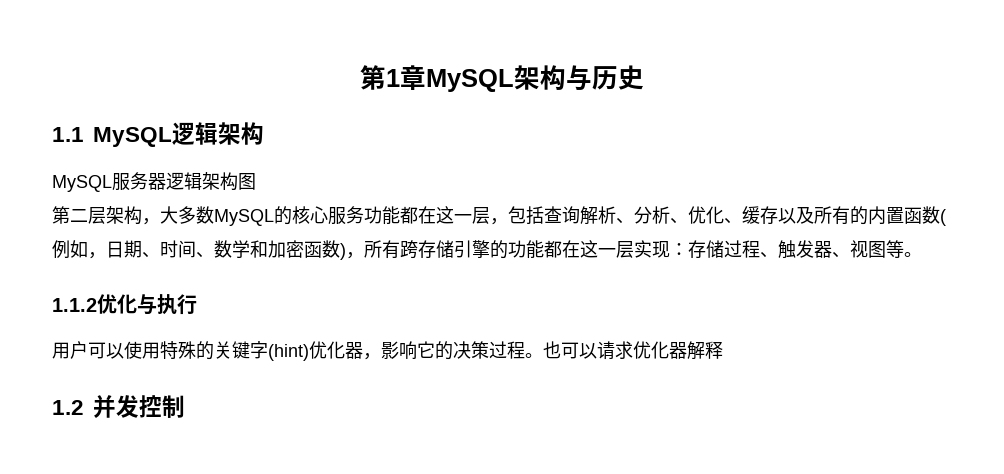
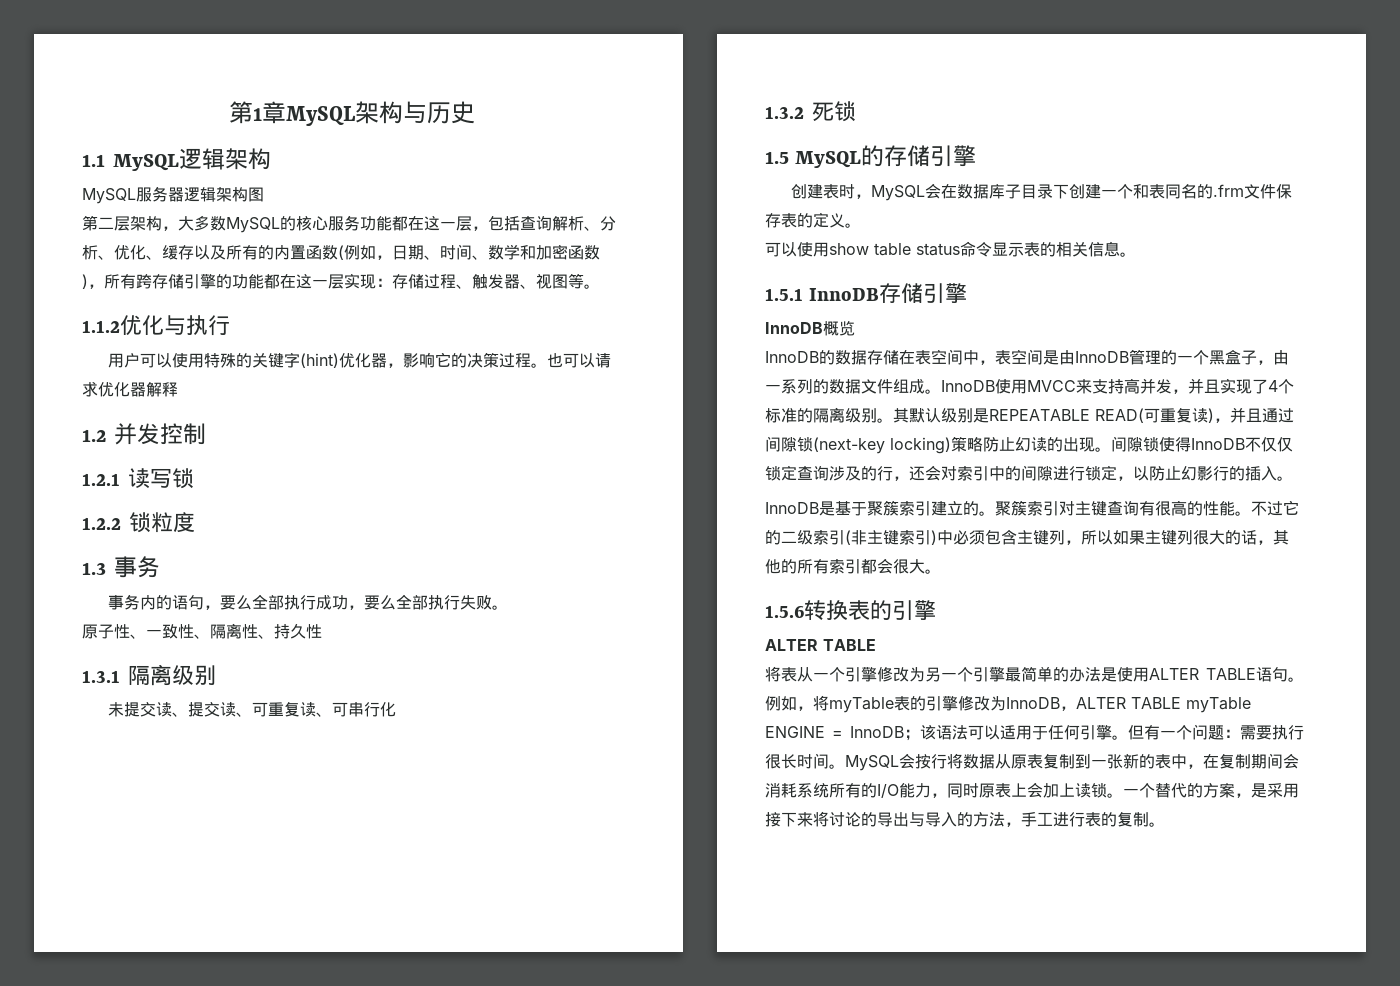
+ 1.2.1读写锁
+ 1.2.2锁粒度
+ 1.3事务
+ 事务内的语句，要么全部执行成功，要么全部执行失败。
+ 原子性、一致性、隔离性、持久性
+ 1.3.1隔离级别
+ 未提交读、提交读、可重复读、可串行化
+ 1.3.2死锁
+ 1.5 MySQL的存储引擎
+ 创建表时，MySQL会在数据库子目录下创建一个和表同名的.frm文件保存表的定义。
+ 可以使用show table status命令显示表的相关信息。
+ 1.5.1 InnoDB存储引擎
+ InnoDB概览
+ InnoDB的数据存储在表空间中，表空间是由InnoDB管理的一个黑盒子，由一系列的数据文件组成。InnoDB使用MVCC来支持高并发，并且实现了4个标准的隔离级别。其默认级别是REPEATABLE READ(可重复读)，并且通过间隙锁(next-key locking)策略防止幻读的出现。间隙锁使得InnoDB不仅仅锁定查询涉及的行，还会对索引中的间隙进行锁定，以防止幻影行的插入。
+ InnoDB是基于聚簇索引建立的。聚簇索引对主键查询有很高的性能。不过它的二级索引(非主键索引)中必须包含主键列，所以如果主键列很大的话，其他的所有索引都会很大。
+ 1.5.6转换表的引擎
+ ALTER TABLE
+ 将表从一个引擎修改为另一个引擎最简单的办法是使用ALTER TABLE语句。例如，将myTable表的引擎修改为InnoDB，ALTER TABLE myTable ENGINE = InnoDB；该语法可以适用于任何引擎。但有一个问题：需要执行很长时间。MySQL会按行将数据从原表复制到一张新的表中，在复制期间会消耗系统所有的I/O能力，同时原表上会加上读锁。一个替代的方案，是采用接下来将讨论的导出与导入的方法，手工进行表的复制。

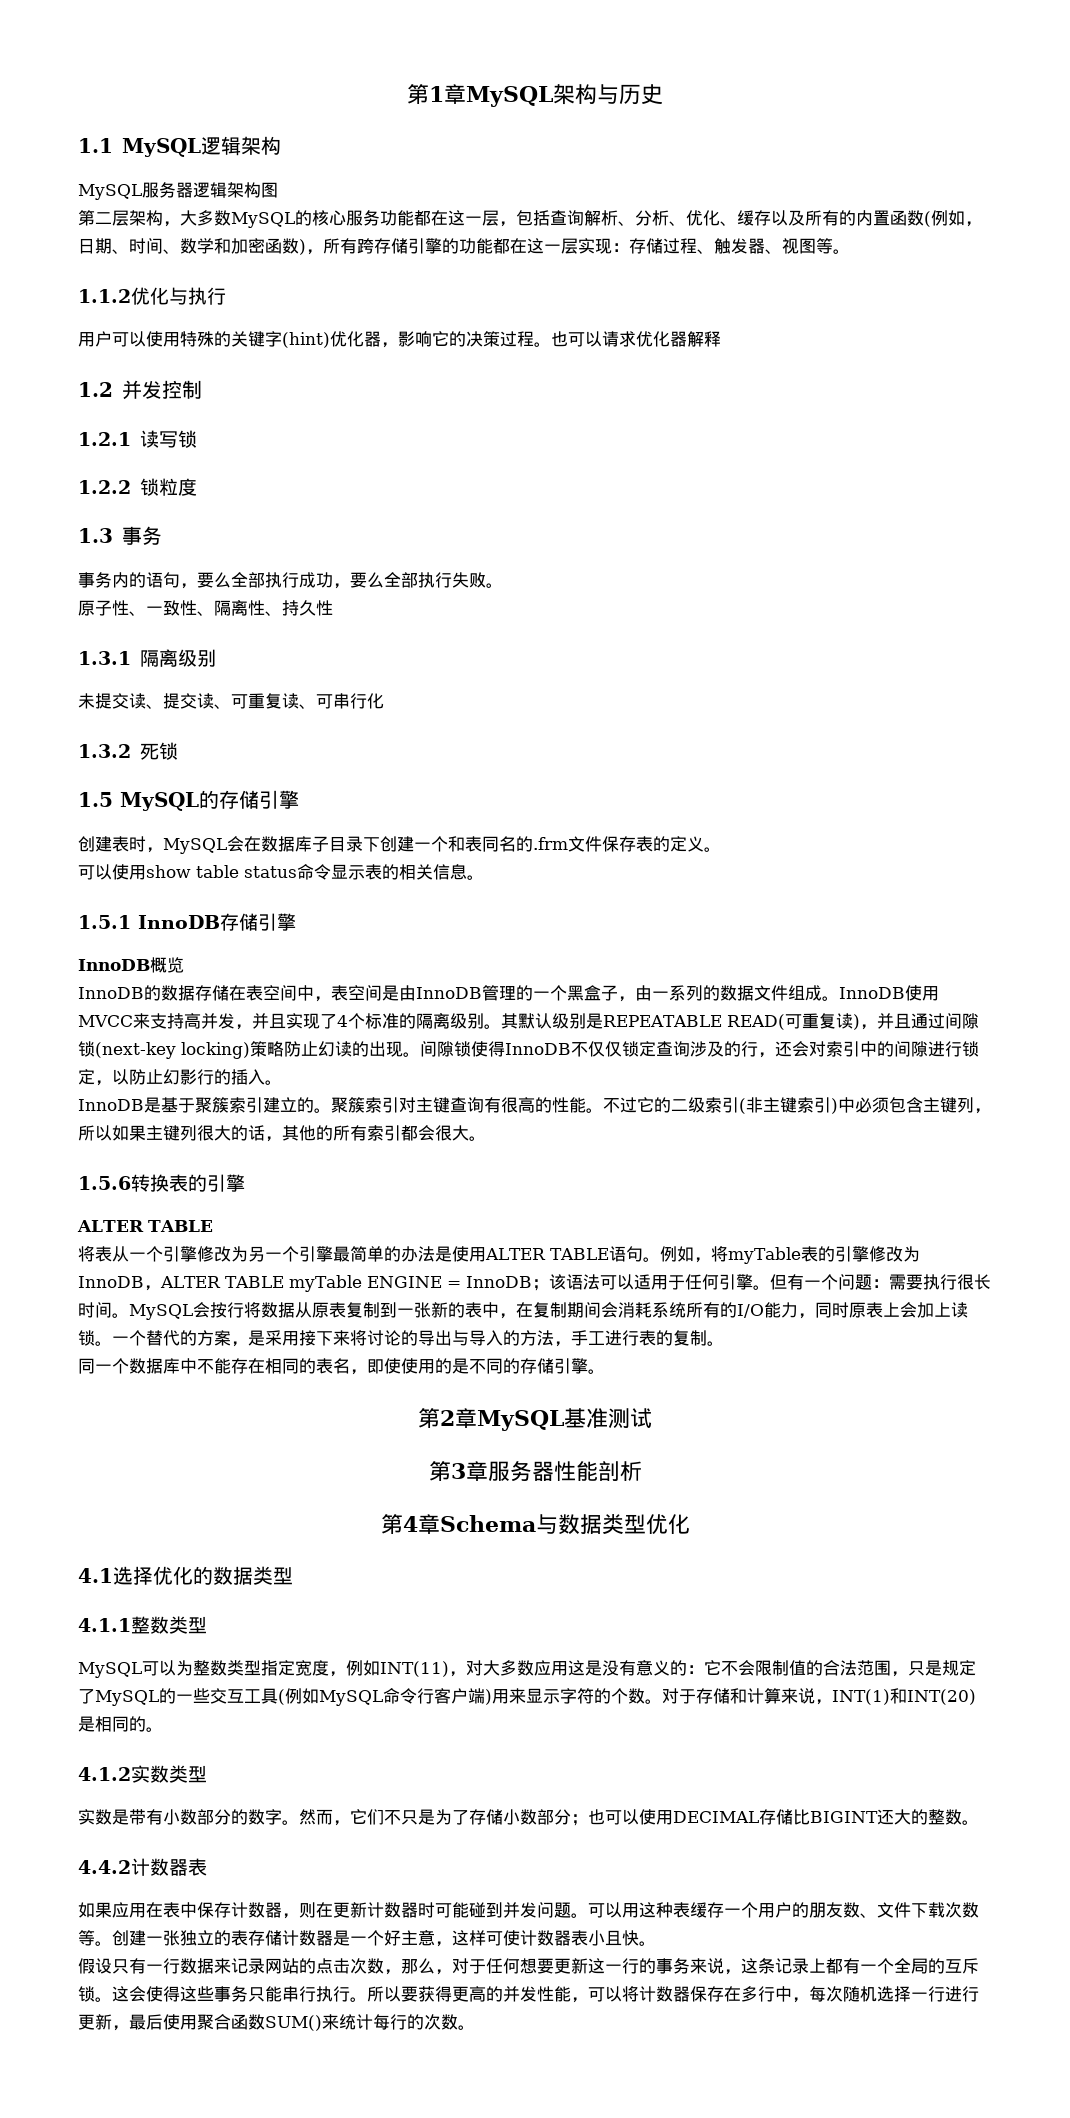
+ 同一个数据库中不能存在相同的表名，即使使用的是不同的存储引擎。
+ 第2章MySQL基准测试
+ 第3章服务器性能剖析
+ 第4章Schema与数据类型优化
+ 4.1选择优化的数据类型
+ 4.1.1整数类型
+ MySQL可以为整数类型指定宽度，例如INT(11)，对大多数应用这是没有意义的：它不会限制值的合法范围，只是规定了MySQL的一些交互工具(例如MySQL命令行客户端)用来显示字符的个数。对于存储和计算来说，INT(1)和INT(20)是相同的。
+ 4.1.2实数类型
+ 实数是带有小数部分的数字。然而，它们不只是为了存储小数部分；也可以使用DECIMAL存储比BIGINT还大的整数。
+ 4.4.2计数器表
+ 如果应用在表中保存计数器，则在更新计数器时可能碰到并发问题。可以用这种表缓存一个用户的朋友数、文件下载次数等。创建一张独立的表存储计数器是一个好主意，这样可使计数器表小且快。
+ 假设只有一行数据来记录网站的点击次数，那么，对于任何想要更新这一行的事务来说，这条记录上都有一个全局的互斥锁。这会使得这些事务只能串行执行。所以要获得更高的并发性能，可以将计数器保存在多行中，每次随机选择一行进行更新，最后使用聚合函数SUM()来统计每行的次数。

